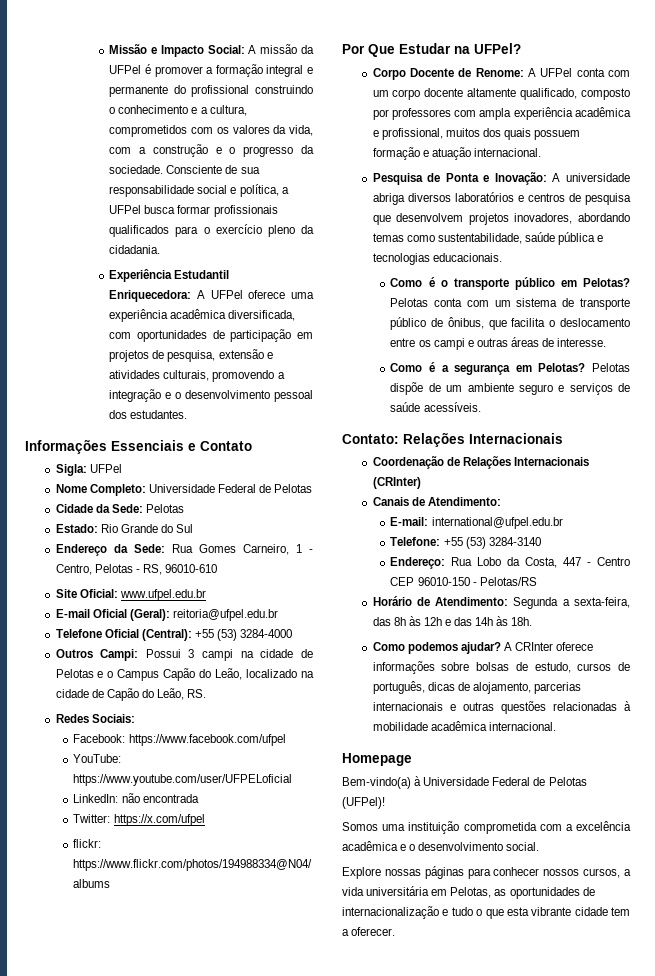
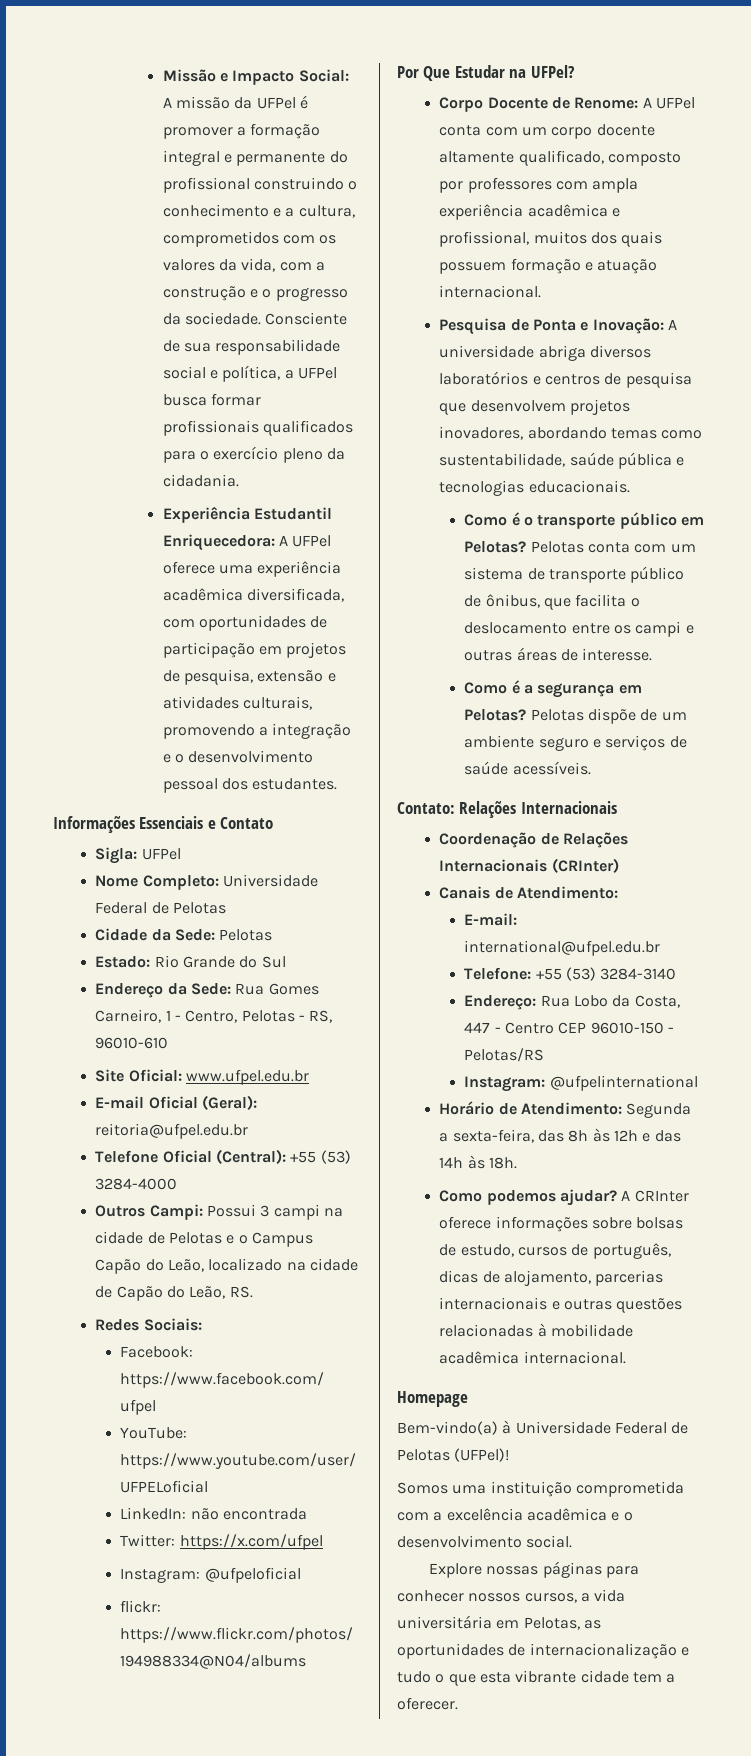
+ Instagram: @ufpeloficial
+ Instagram: @ufpelinternational

